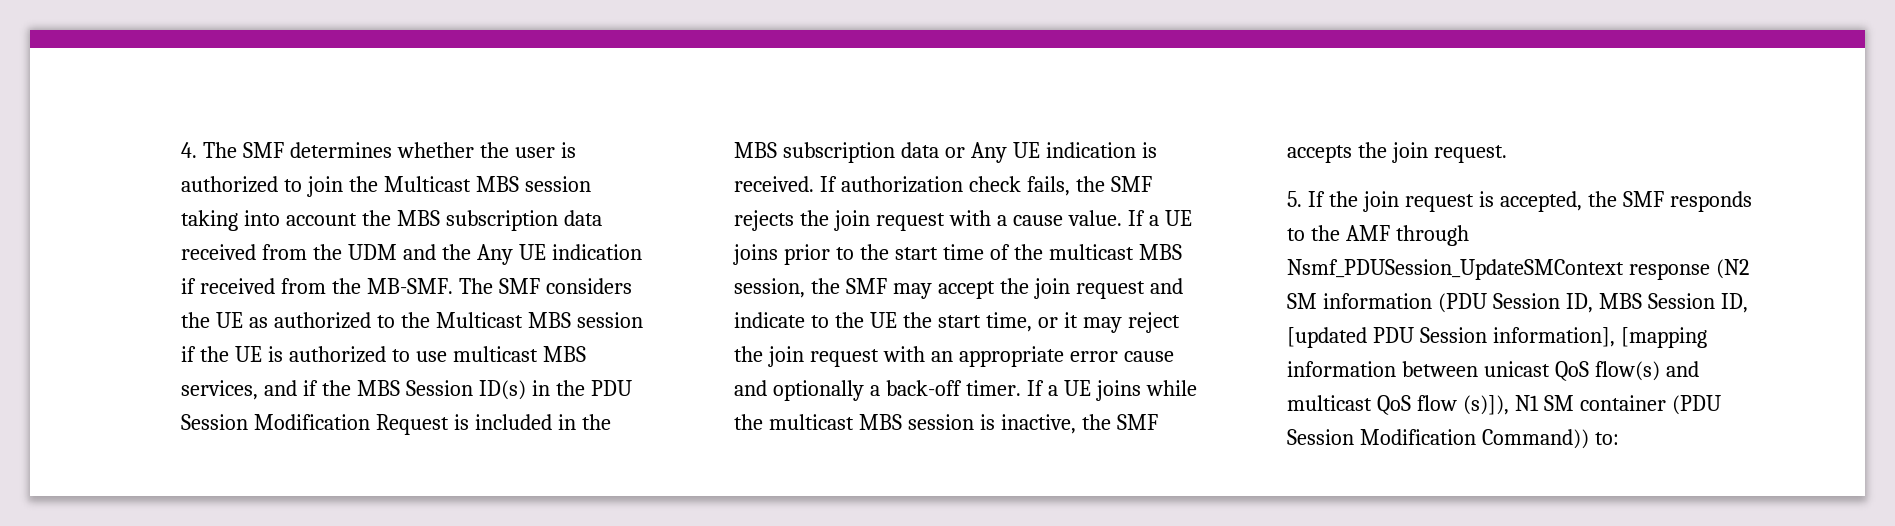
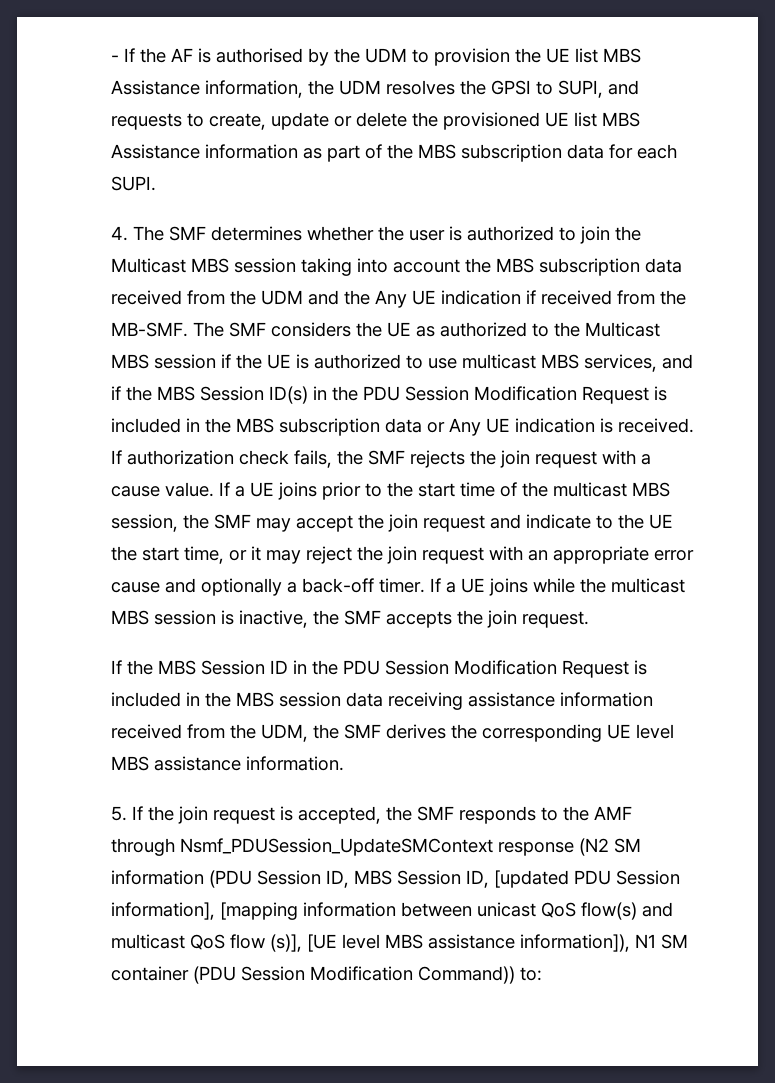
+ - If the AF is authorised by the UDM to provision the UE list MBS Assistance information, the UDM resolves the GPSI to SUPI, and requests to create, update or delete the provisioned UE list MBS Assistance information as part of the MBS subscription data for each SUPI.
+ If the MBS Session ID in the PDU Session Modification Request is included in the MBS session data receiving assistance information received from the UDM, the SMF derives the corresponding UE level MBS assistance information.
- 5. If the join request is accepted, the SMF responds to the AMF through Nsmf_PDUSession_UpdateSMContext response (N2 SM information (PDU Session ID, MBS Session ID, [updated PDU Session information], [mapping information between unicast QoS flow(s) and multicast QoS flow (s)]), N1 SM container (PDU Session Modification Command)) to:
+ 5. If the join request is accepted, the SMF responds to the AMF through Nsmf_PDUSession_UpdateSMContext response (N2 SM information (PDU Session ID, MBS Session ID, [updated PDU Session information], [mapping information between unicast QoS flow(s) and multicast QoS flow (s)], [UE level MBS assistance information]), N1 SM container (PDU Session Modification Command)) to:

